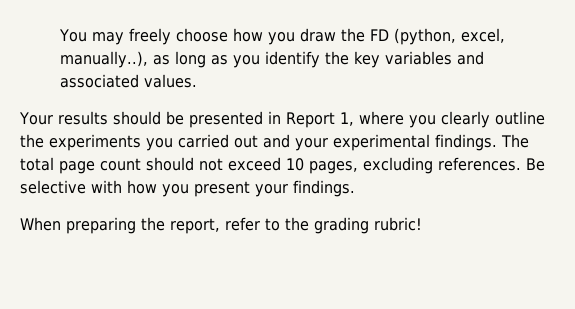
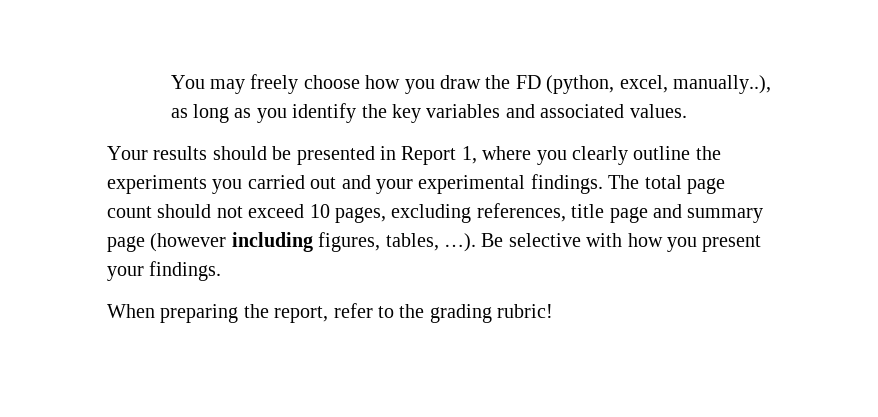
- The total page count should not exceed 10 pages, excluding references.
+ The total page count should not exceed 10 pages, excluding references, title page and summary page (however including figures, tables, …).

